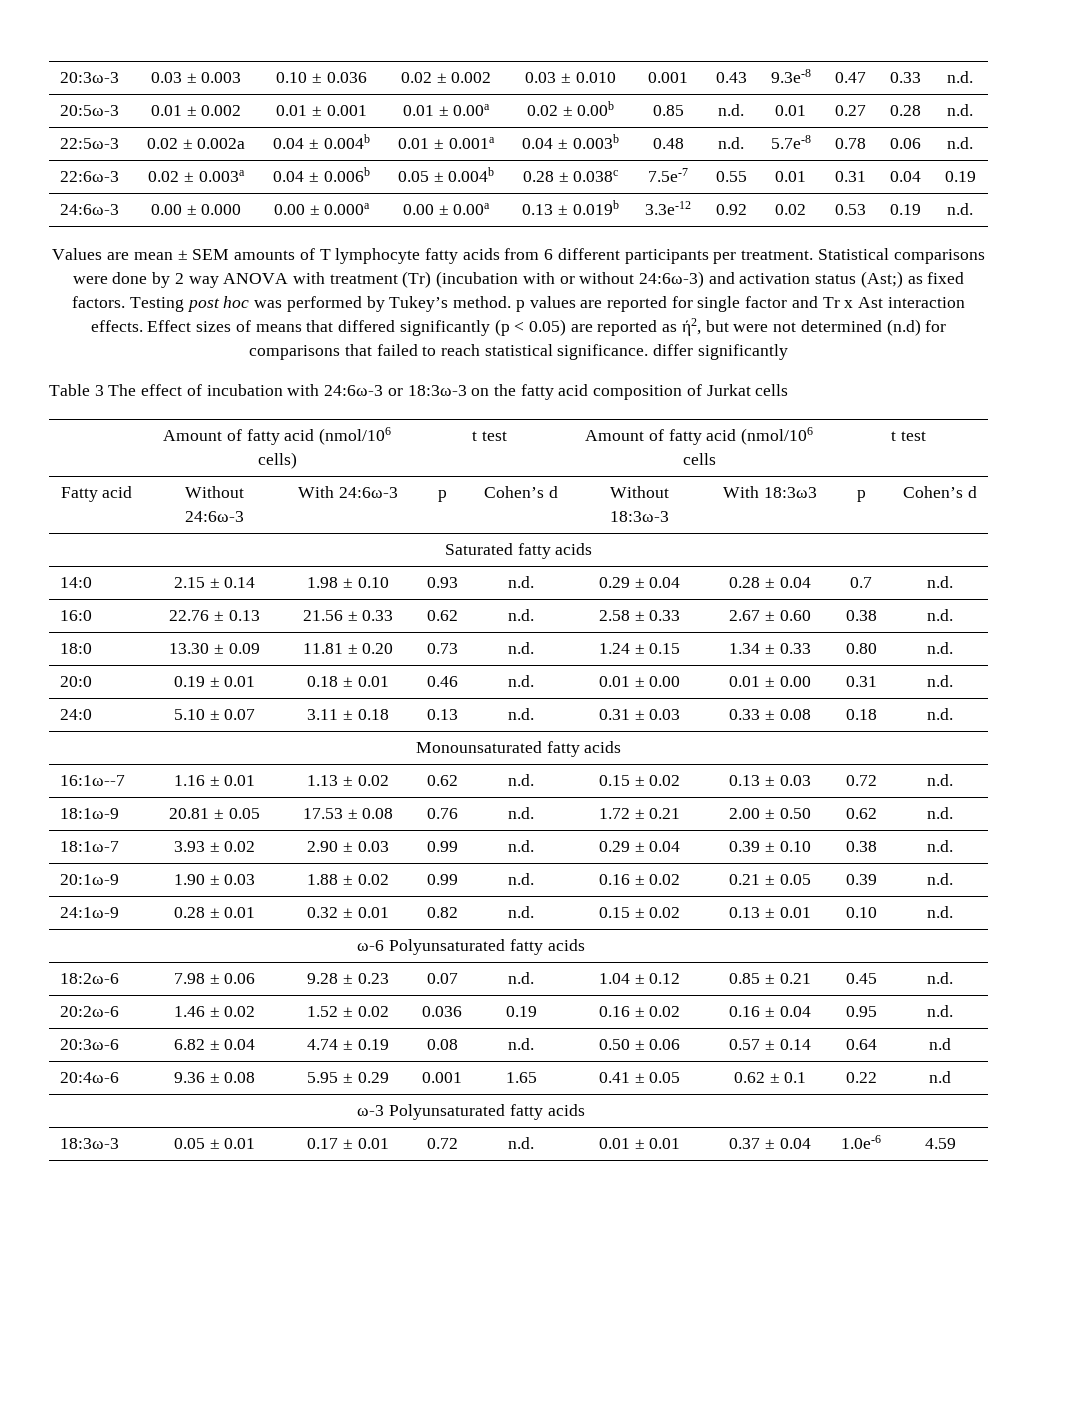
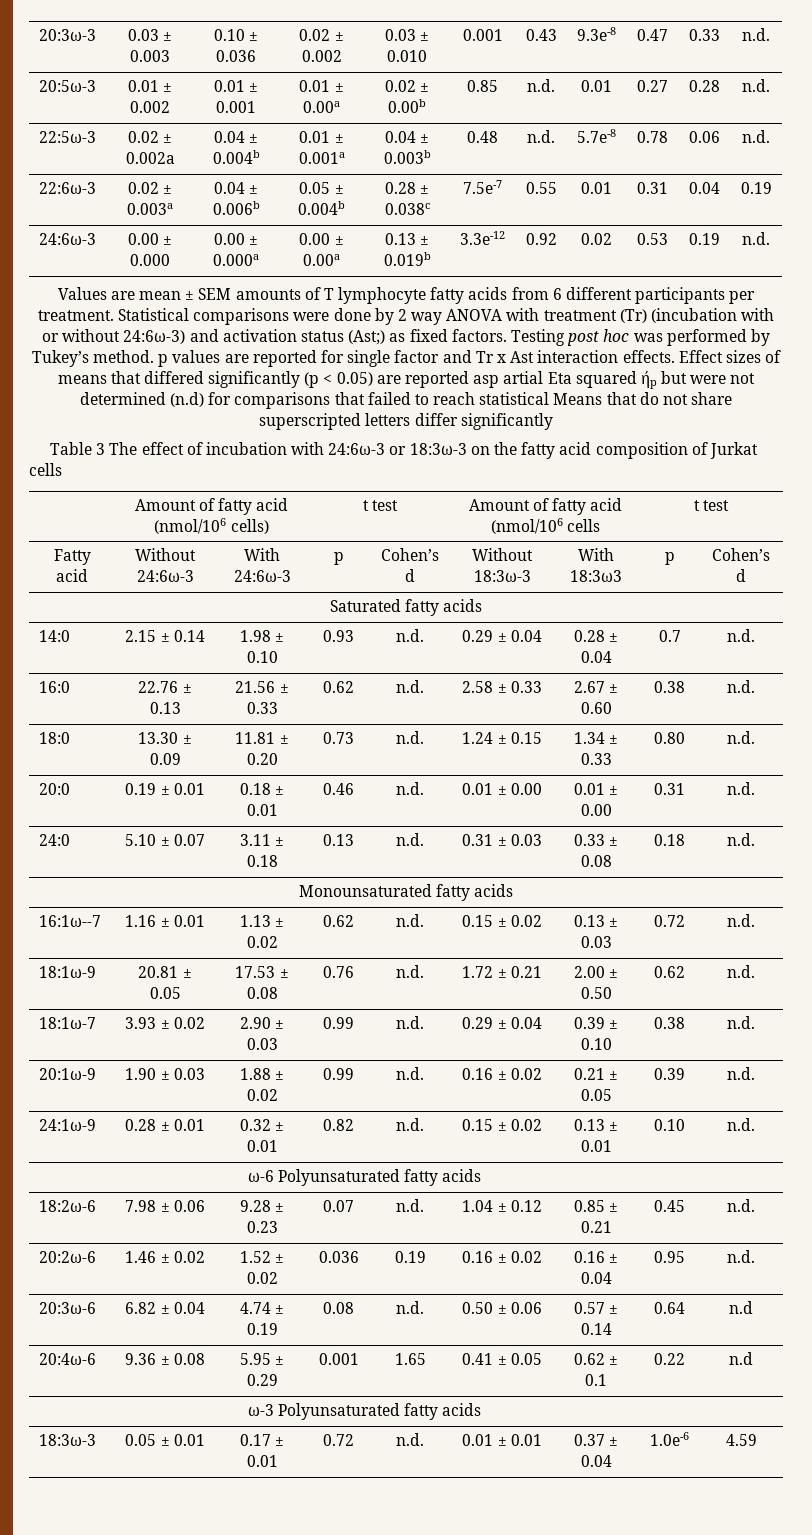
- Effect sizes of means that differed significantly (p < 0.05) are reported as ή2, but were not determined (n.d) for comparisons that failed to reach statistical significance. differ significantly
+ Effect sizes of means that differed significantly (p < 0.05) are reported asp artial Eta squared ήp but were not determined (n.d) for comparisons that failed to reach statistical Means that do not share superscripted letters differ significantly

